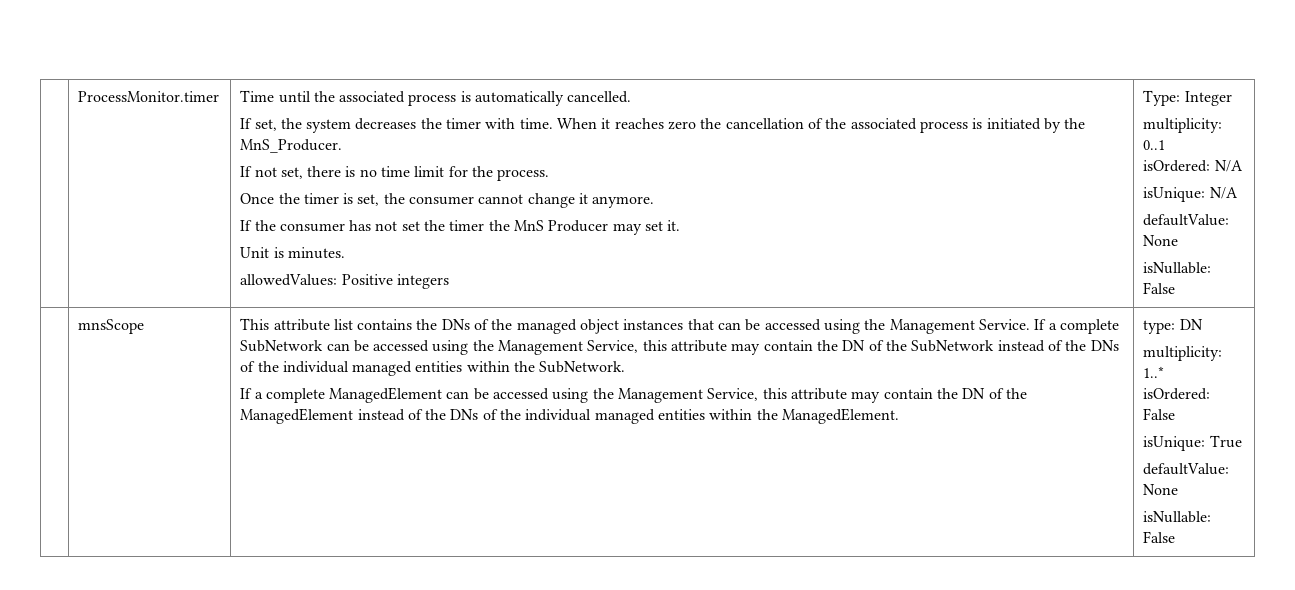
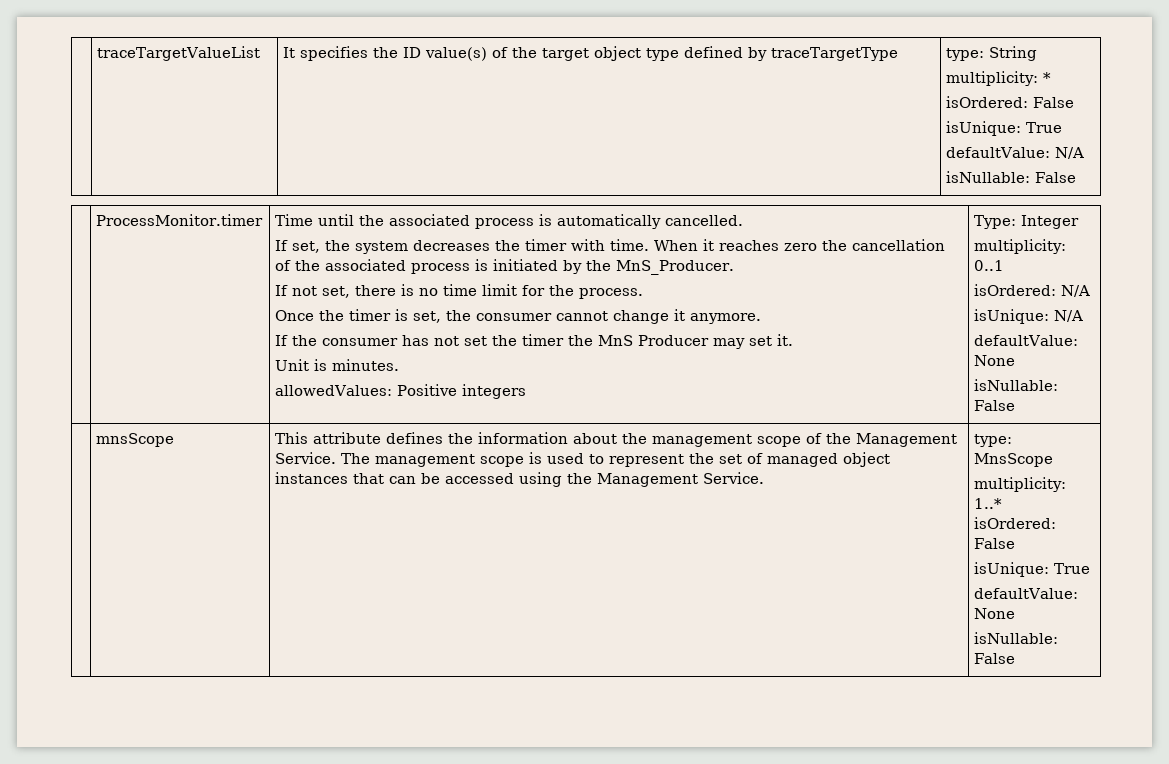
+ traceTargetValueList | It specifies the ID value(s) of the target object type defined by traceTargetType | type: String
+ multiplicity: *
+ isOrdered: False
+ isUnique: True
+ defaultValue: N/A
+ isNullable: False
- This attribute list contains the DNs of the managed object instances that can be accessed using the Management Service. If a complete SubNetwork can be accessed using the Management Service, this attribute may contain the DN of the SubNetwork instead of the DNs of the individual managed entities within the SubNetwork.
- If a complete ManagedElement can be accessed using the Management Service, this attribute may contain the DN of the ManagedElement instead of the DNs of the individual managed entities within the ManagedElement. | type: DN
+ This attribute defines the information about the management scope of the Management Service. The management scope is used to represent the set of managed object instances that can be accessed using the Management Service. | type: MnsScope

